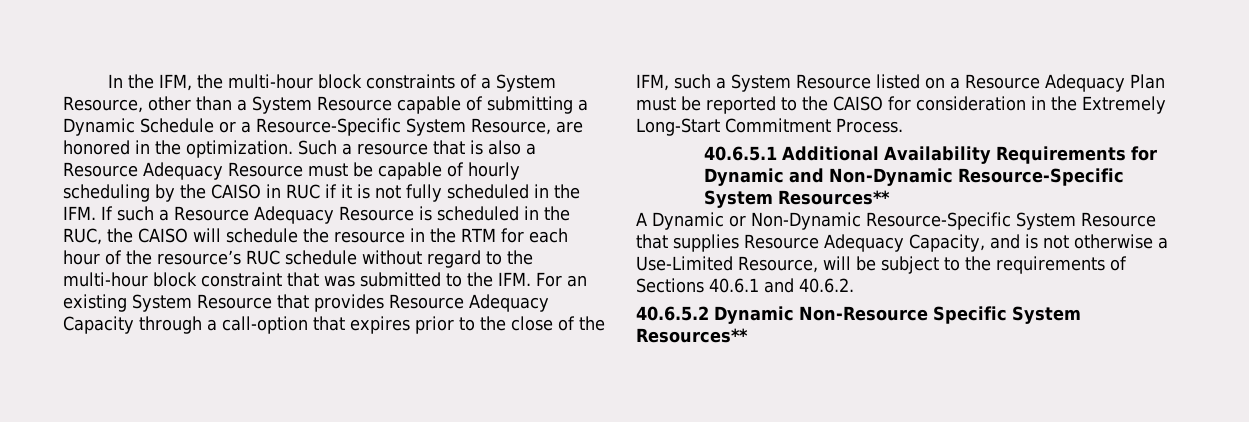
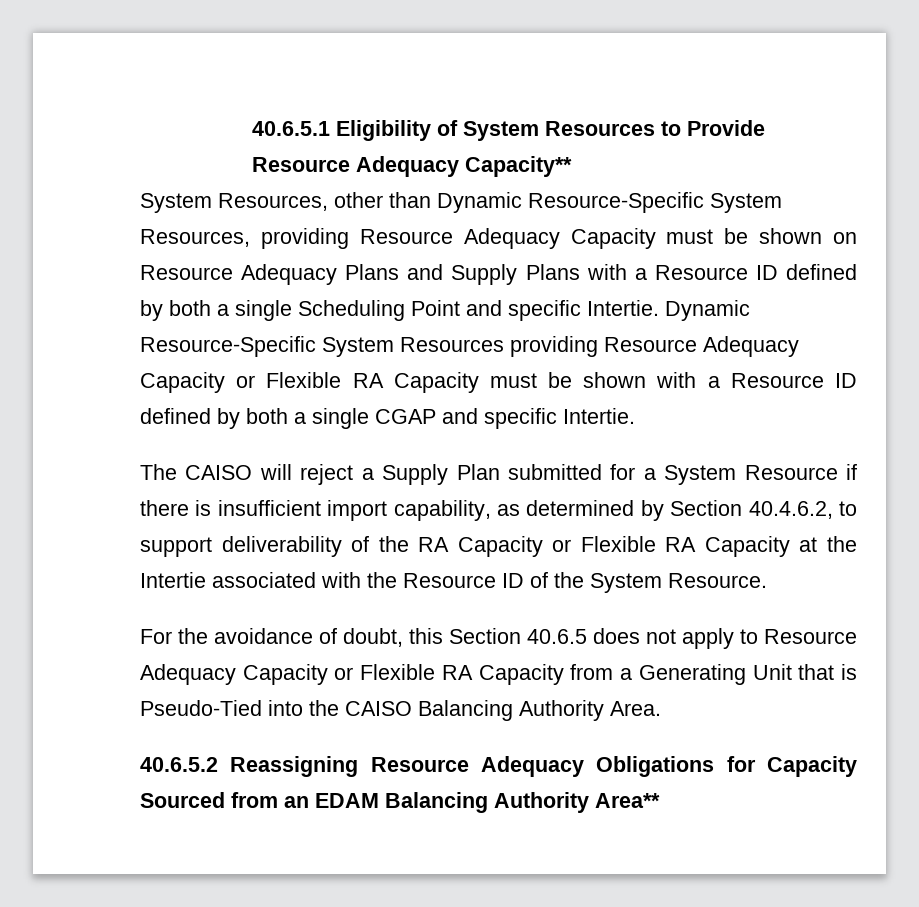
- In the IFM, the multi-hour block constraints of a System Resource, other than a System Resource capable of submitting a Dynamic Schedule or a Resource-Specific System Resource, are honored in the optimization. Such a resource that is also a Resource Adequacy Resource must be capable of hourly scheduling by the CAISO in RUC if it is not fully scheduled in the IFM. If such a Resource Adequacy Resource is scheduled in the RUC, the CAISO will schedule the resource in the RTM for each hour of the resource’s RUC schedule without regard to the multi-hour block constraint that was submitted to the IFM. For an existing System Resource that provides Resource Adequacy Capacity through a call-option that expires prior to the close of the IFM, such a System Resource listed on a Resource Adequacy Plan must be reported to the CAISO for consideration in the Extremely Long-Start Commitment Process.
- 40.6.5.1 Additional Availability Requirements for Dynamic and Non-Dynamic Resource-Specific System Resources**
- A Dynamic or Non-Dynamic Resource-Specific System Resource that supplies Resource Adequacy Capacity, and is not otherwise a Use-Limited Resource, will be subject to the requirements of Sections 40.6.1 and 40.6.2.
- 40.6.5.2 Dynamic Non-Resource Specific System Resources**
+ 40.6.5.1 Eligibility of System Resources to Provide Resource Adequacy Capacity**
+ System Resources, other than Dynamic Resource-Specific System Resources, providing Resource Adequacy Capacity must be shown on Resource Adequacy Plans and Supply Plans with a Resource ID defined by both a single Scheduling Point and specific Intertie. Dynamic Resource-Specific System Resources providing Resource Adequacy Capacity or Flexible RA Capacity must be shown with a Resource ID defined by both a single CGAP and specific Intertie.
+ The CAISO will reject a Supply Plan submitted for a System Resource if there is insufficient import capability, as determined by Section 40.4.6.2, to support deliverability of the RA Capacity or Flexible RA Capacity at the Intertie associated with the Resource ID of the System Resource.
+ For the avoidance of doubt, this Section 40.6.5 does not apply to Resource Adequacy Capacity or Flexible RA Capacity from a Generating Unit that is Pseudo-Tied into the CAISO Balancing Authority Area.
+ 40.6.5.2 Reassigning Resource Adequacy Obligations for Capacity Sourced from an EDAM Balancing Authority Area**

